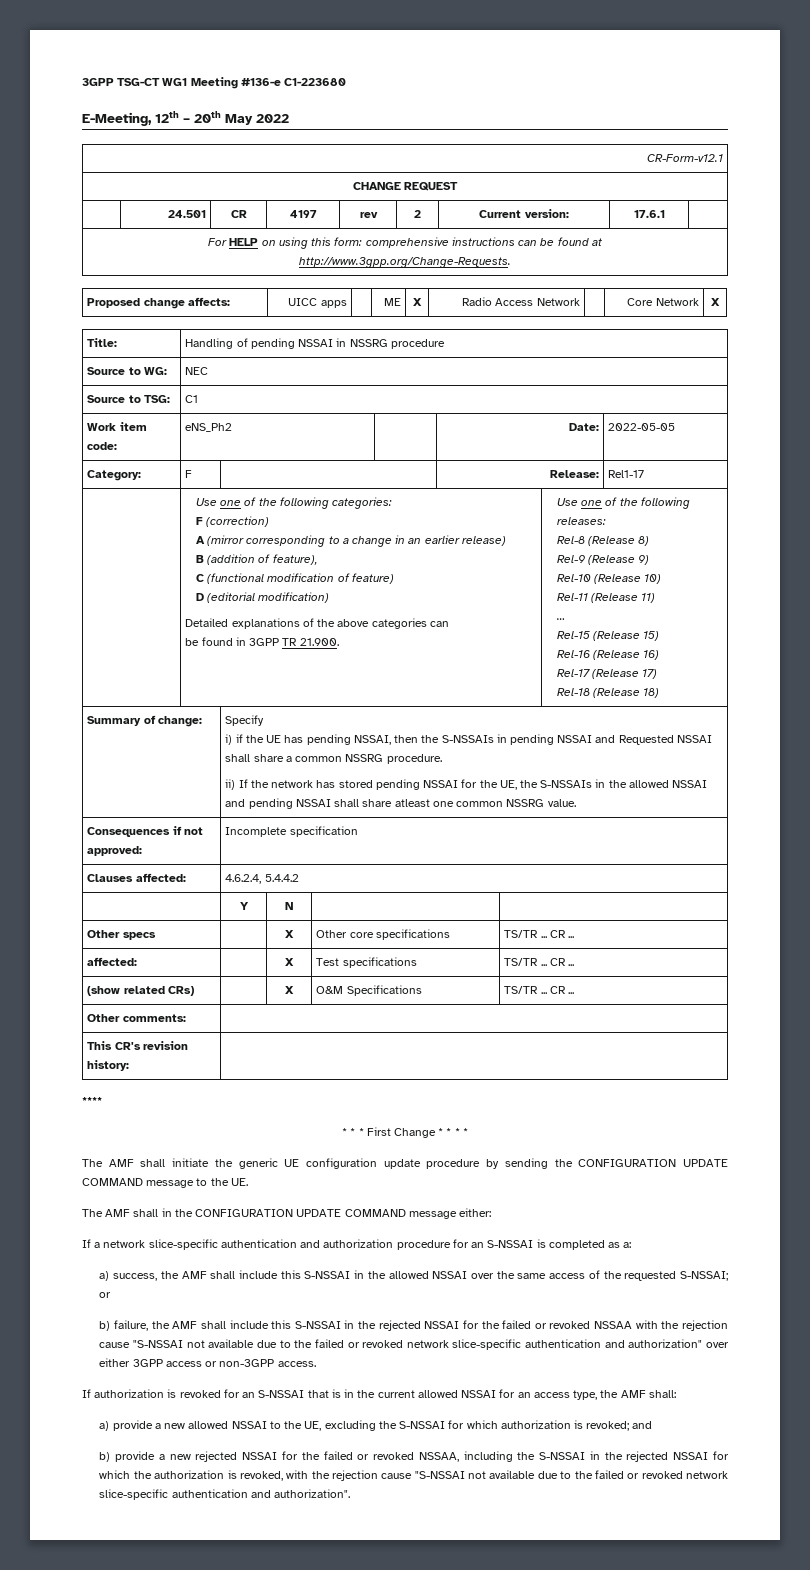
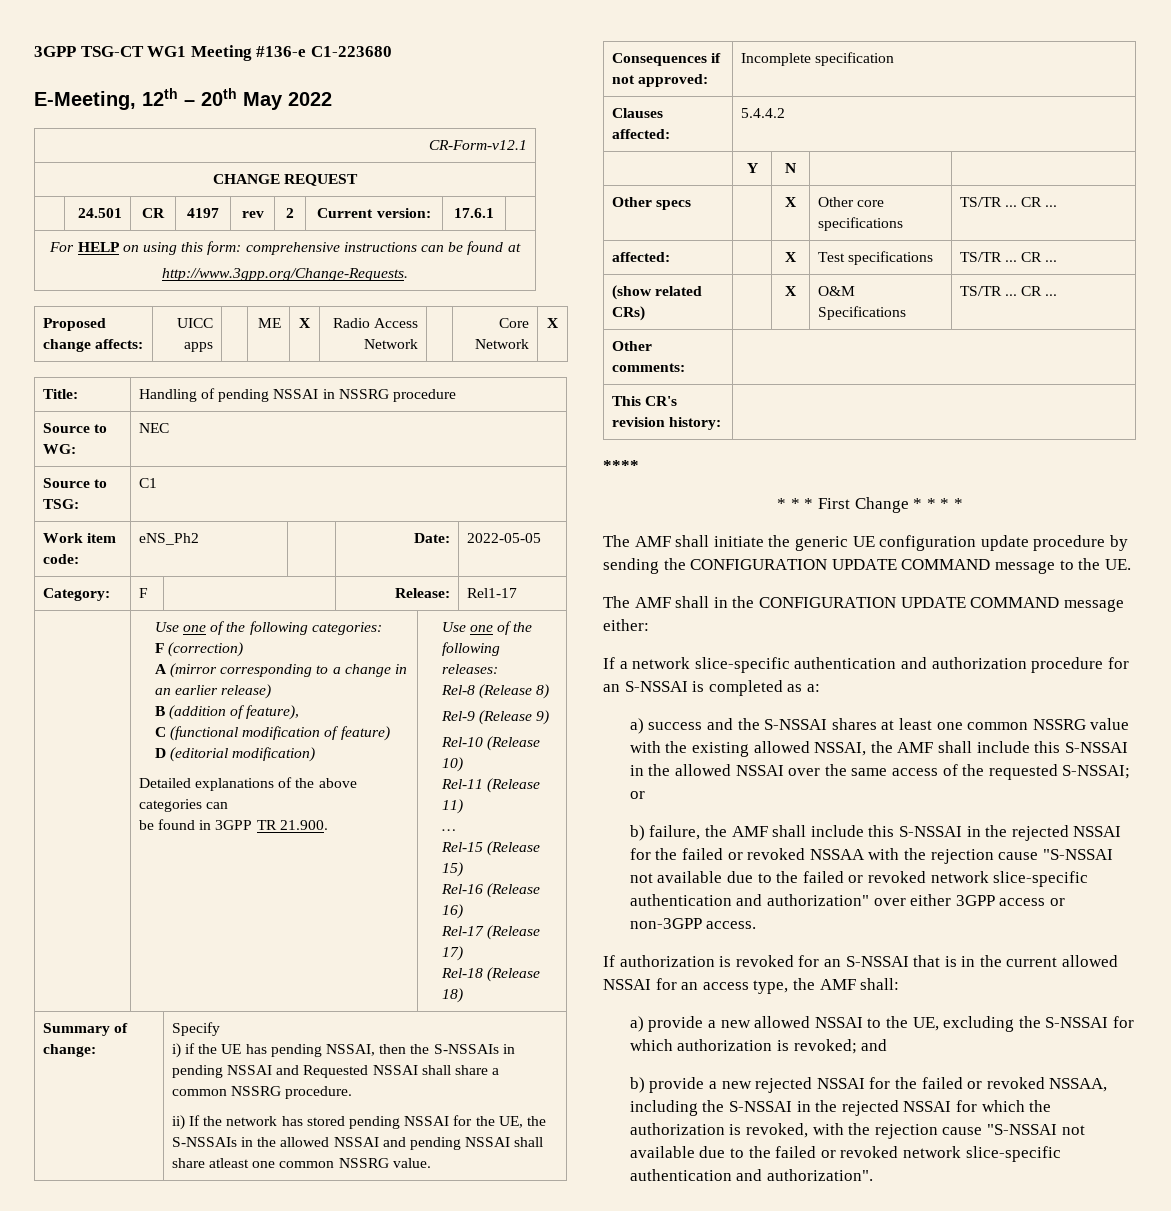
- Clauses affected: | 4.6.2.4, 5.4.4.2
+ Clauses affected: | 5.4.4.2
- a) success, the AMF shall include this S-NSSAI in the allowed NSSAI over the same access of the requested S-NSSAI; or
+ a) success and the S-NSSAI shares at least one common NSSRG value with the existing allowed NSSAI, the AMF shall include this S-NSSAI in the allowed NSSAI over the same access of the requested S-NSSAI; or

